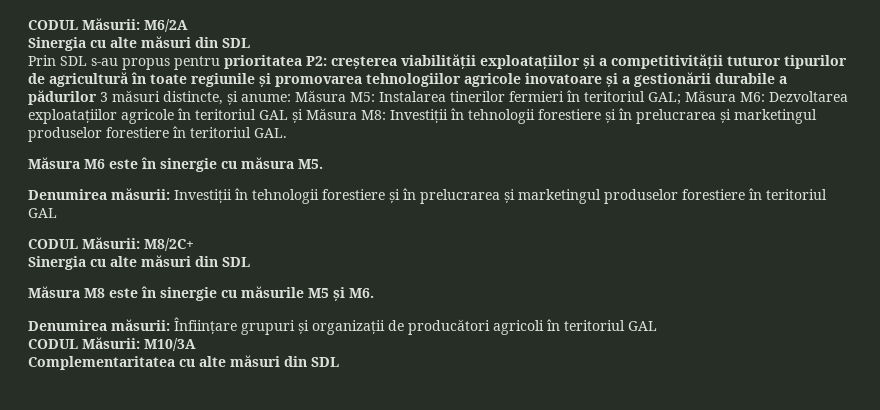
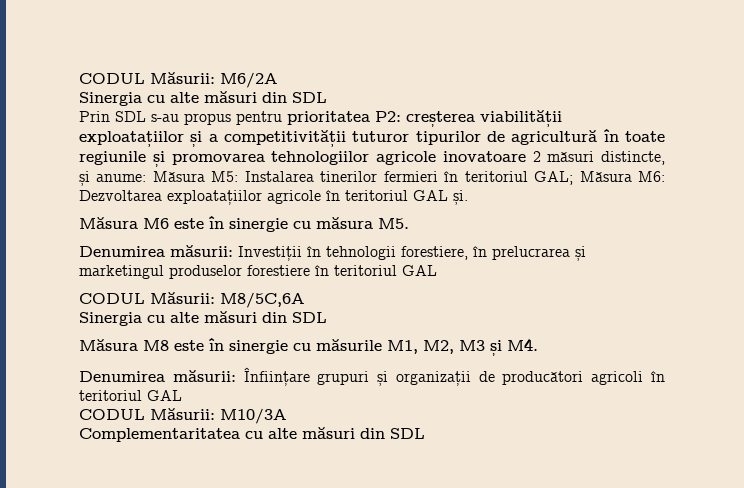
- Prin SDL s-au propus pentru prioritatea P2: creșterea viabilității exploatațiilor și a competitivității tuturor tipurilor de agricultură în toate regiunile și promovarea tehnologiilor agricole inovatoare și a gestionării durabile a pădurilor 3 măsuri distincte, și anume: Măsura M5: Instalarea tinerilor fermieri în teritoriul GAL; Măsura M6: Dezvoltarea exploatațiilor agricole în teritoriul GAL și Măsura M8: Investiții în tehnologii forestiere și în prelucrarea și marketingul produselor forestiere în teritoriul GAL.
+ Prin SDL s-au propus pentru prioritatea P2: creșterea viabilității exploatațiilor și a competitivității tuturor tipurilor de agricultură în toate regiunile și promovarea tehnologiilor agricole inovatoare 2 măsuri distincte, și anume: Măsura M5: Instalarea tinerilor fermieri în teritoriul GAL; Măsura M6: Dezvoltarea exploatațiilor agricole în teritoriul GAL și.
- Denumirea măsurii: Investiții în tehnologii forestiere și în prelucrarea și marketingul produselor forestiere în teritoriul GAL
+ Denumirea măsurii: Investiții în tehnologii forestiere, în prelucrarea și marketingul produselor forestiere în teritoriul GAL
- CODUL Măsurii: M8/2C+
+ CODUL Măsurii: M8/5C,6A
- Măsura M8 este în sinergie cu măsurile M5 și M6.
+ Măsura M8 este în sinergie cu măsurile M1, M2, M3 și M4.

